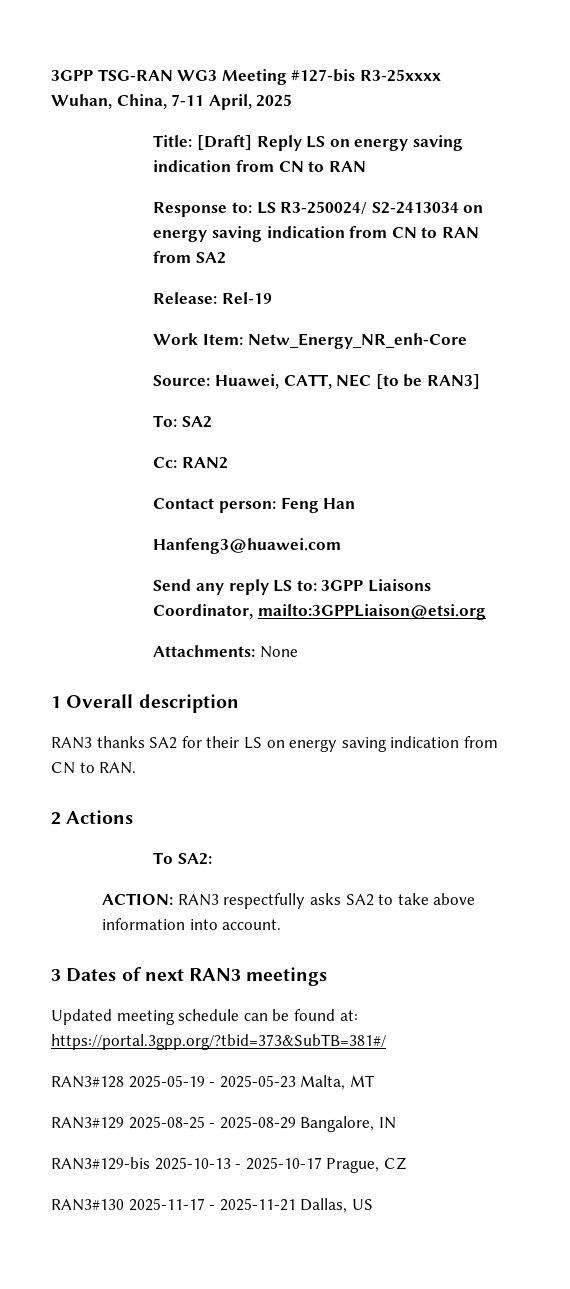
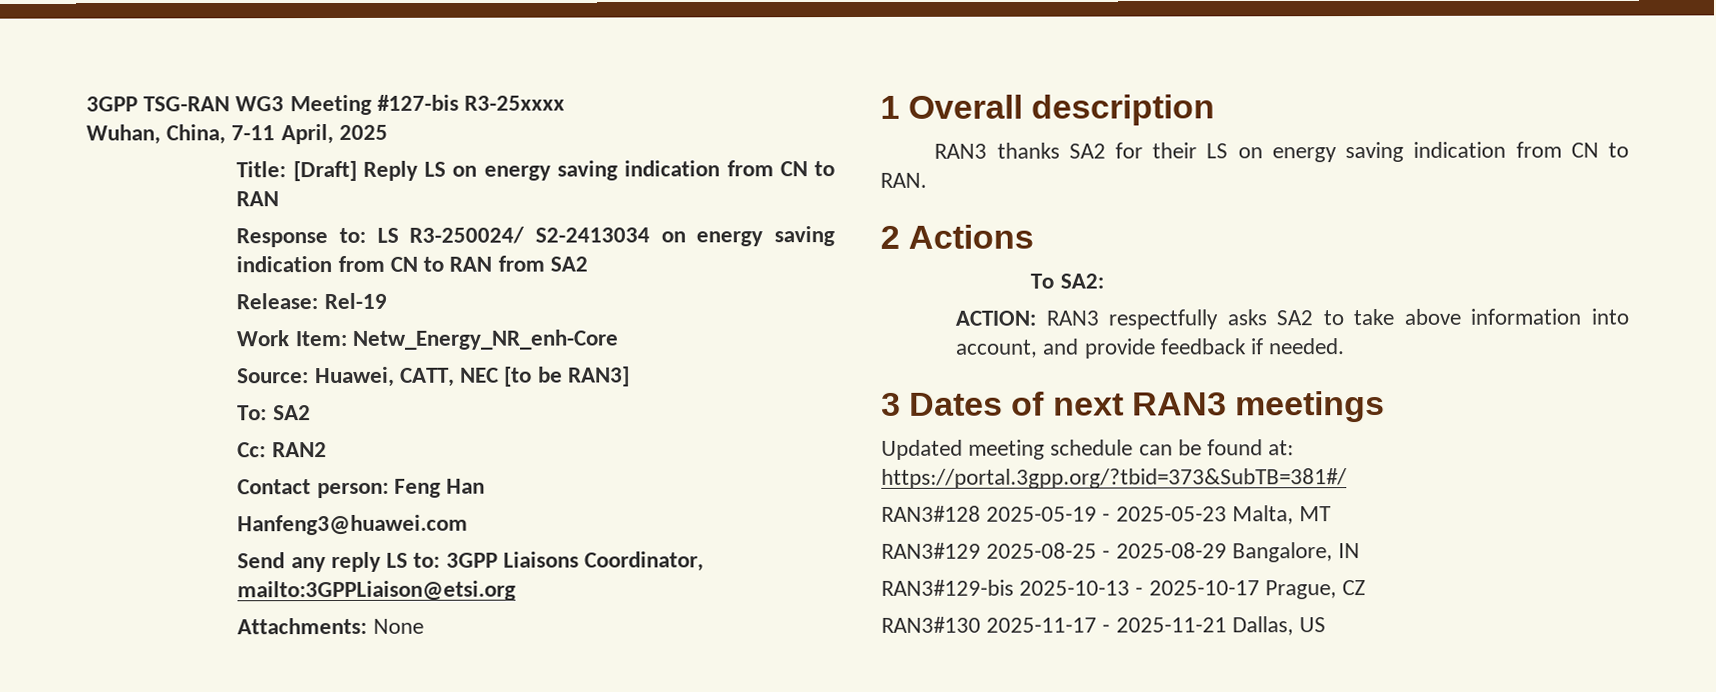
- ACTION: RAN3 respectfully asks SA2 to take above information into account.
+ ACTION: RAN3 respectfully asks SA2 to take above information into account, and provide feedback if needed.

